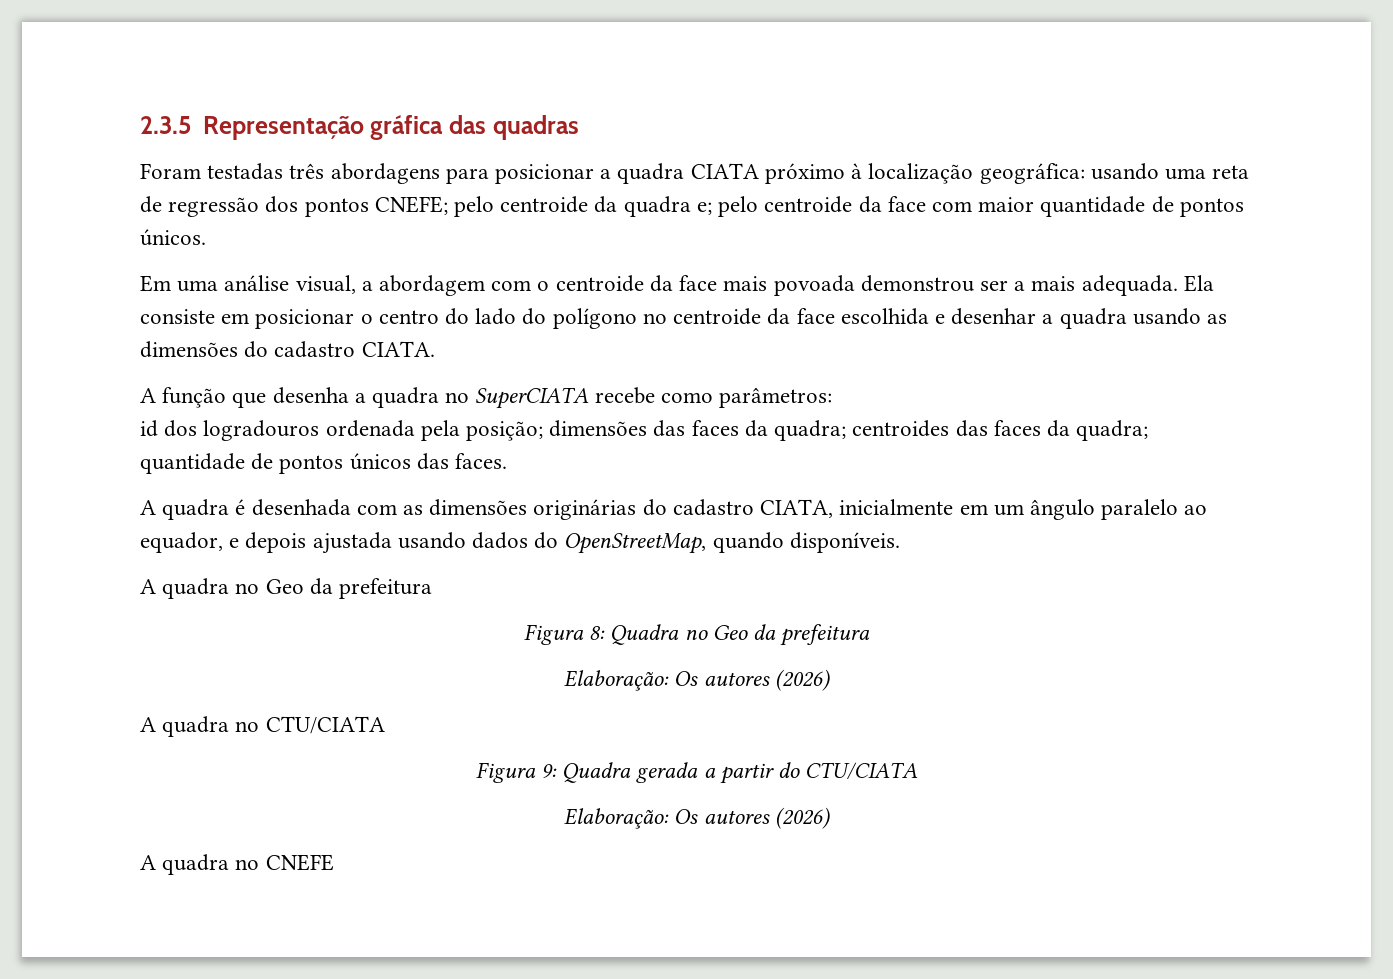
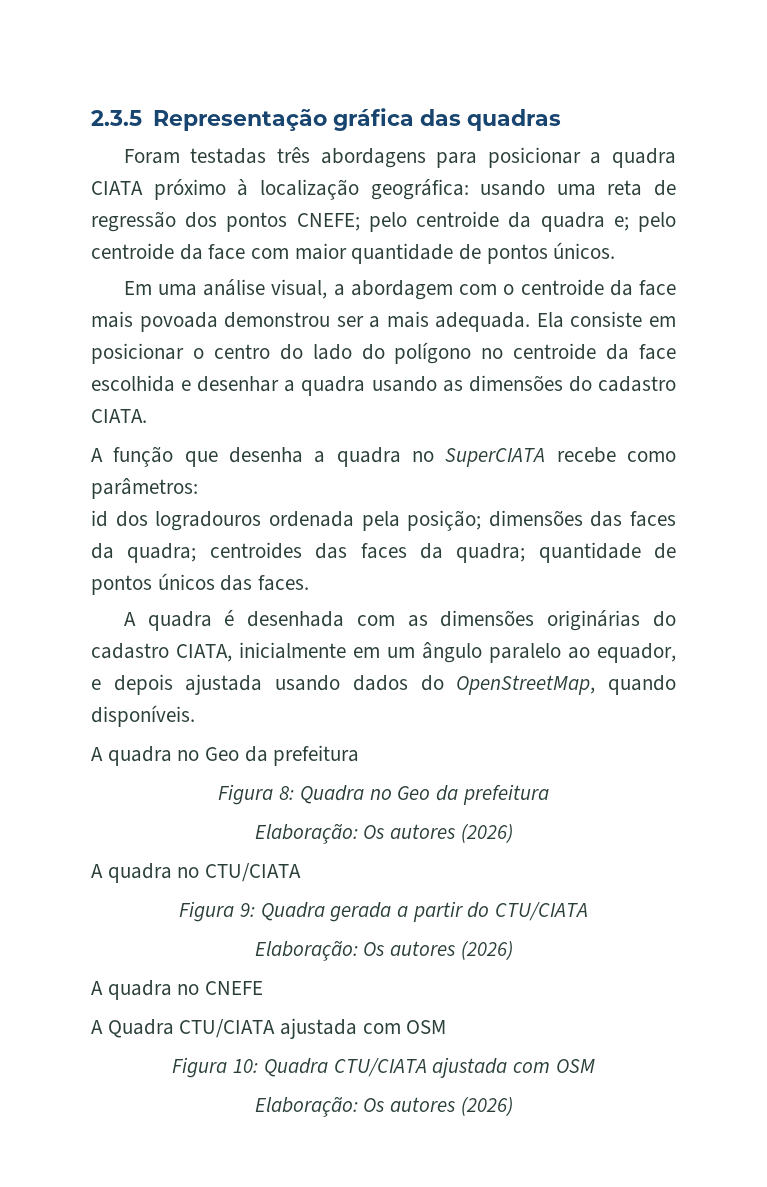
+ A Quadra CTU/CIATA ajustada com OSM
+ Figura 10: Quadra CTU/CIATA ajustada com OSM
+ Elaboração: Os autores (2026)

